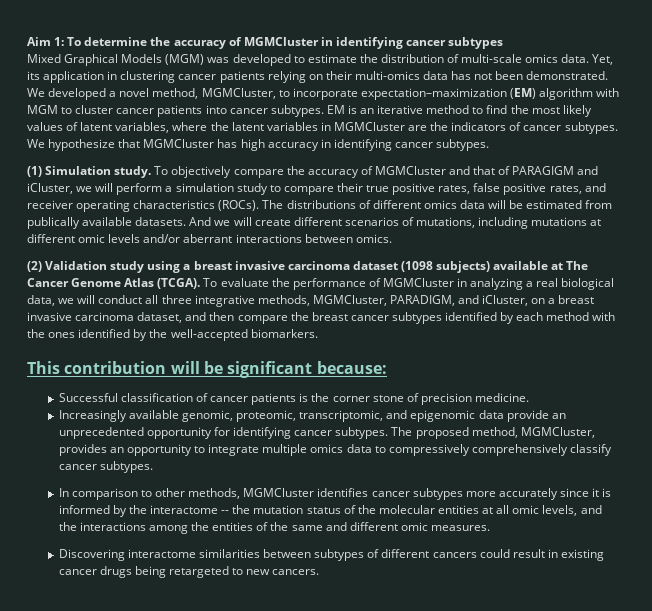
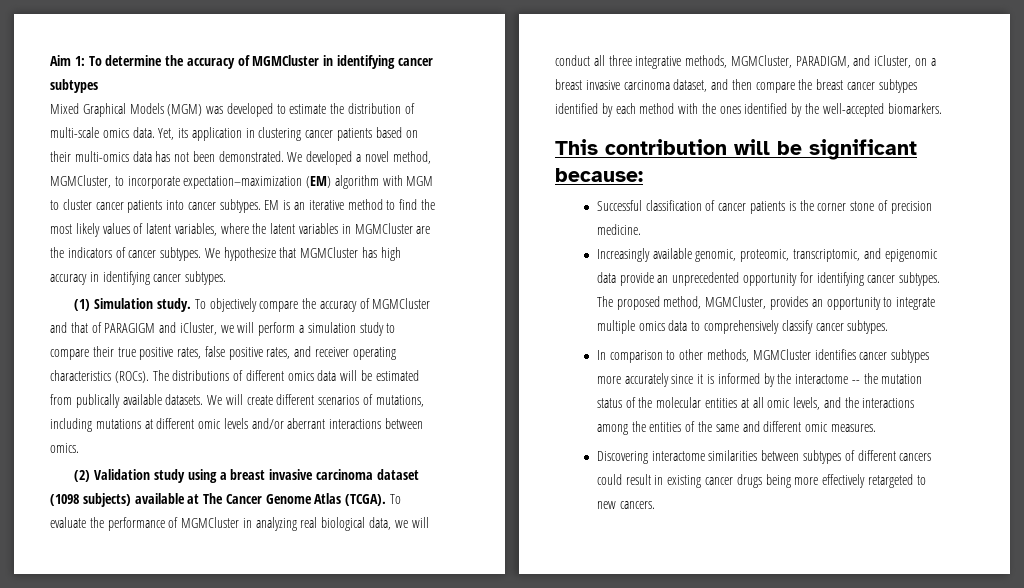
- Yet, its application in clustering cancer patients relying on their multi-omics data has not been demonstrated.
+ Yet, its application in clustering cancer patients based on their multi-omics data has not been demonstrated.
- And we will create different scenarios of mutations, including mutations at different omic levels and/or aberrant interactions between omics.
+ We will create different scenarios of mutations, including mutations at different omic levels and/or aberrant interactions between omics.
- To evaluate the performance of MGMCluster in analyzing a real biological data, we will conduct all three integrative methods, MGMCluster, PARADIGM, and iCluster, on a breast invasive carcinoma dataset, and then compare the breast cancer subtypes identified by each method with the ones identified by the well-accepted biomarkers.
+ To evaluate the performance of MGMCluster in analyzing real biological data, we will conduct all three integrative methods, MGMCluster, PARADIGM, and iCluster, on a breast invasive carcinoma dataset, and then compare the breast cancer subtypes identified by each method with the ones identified by the well-accepted biomarkers.
- The proposed method, MGMCluster, provides an opportunity to integrate multiple omics data to compressively comprehensively classify cancer subtypes.
+ The proposed method, MGMCluster, provides an opportunity to integrate multiple omics data to comprehensively classify cancer subtypes.
- Discovering interactome similarities between subtypes of different cancers could result in existing cancer drugs being retargeted to new cancers.
+ Discovering interactome similarities between subtypes of different cancers could result in existing cancer drugs being more effectively retargeted to new cancers.

